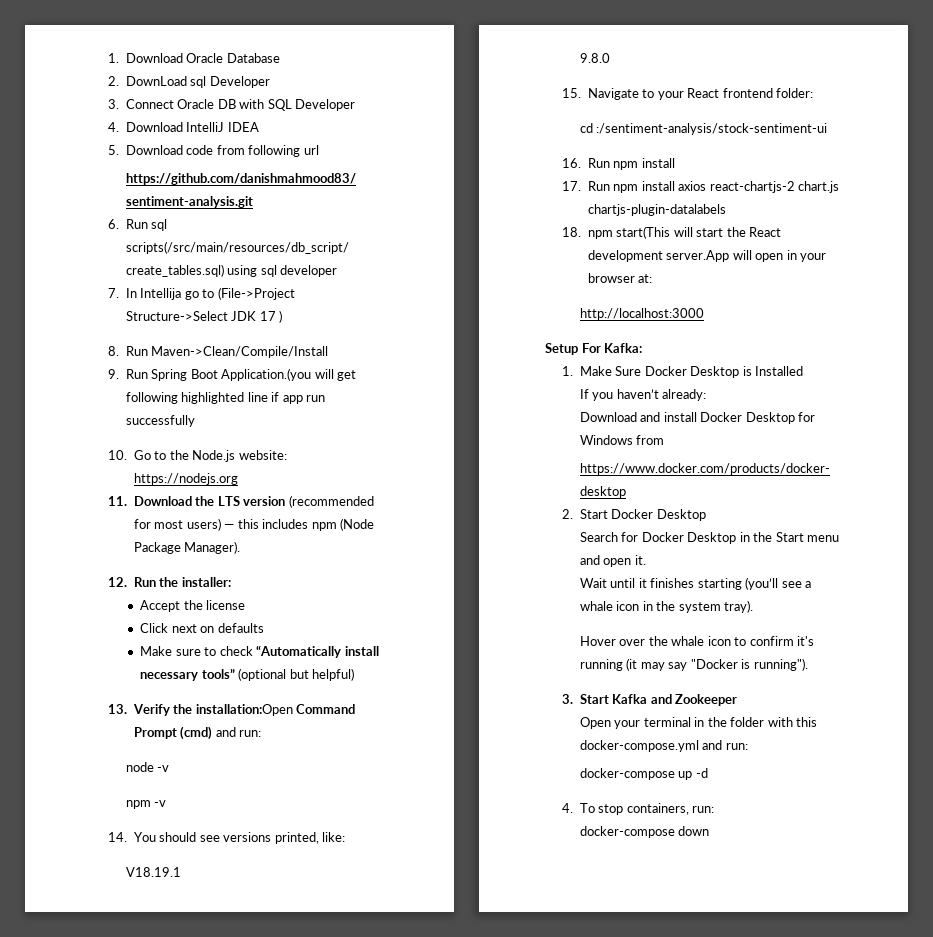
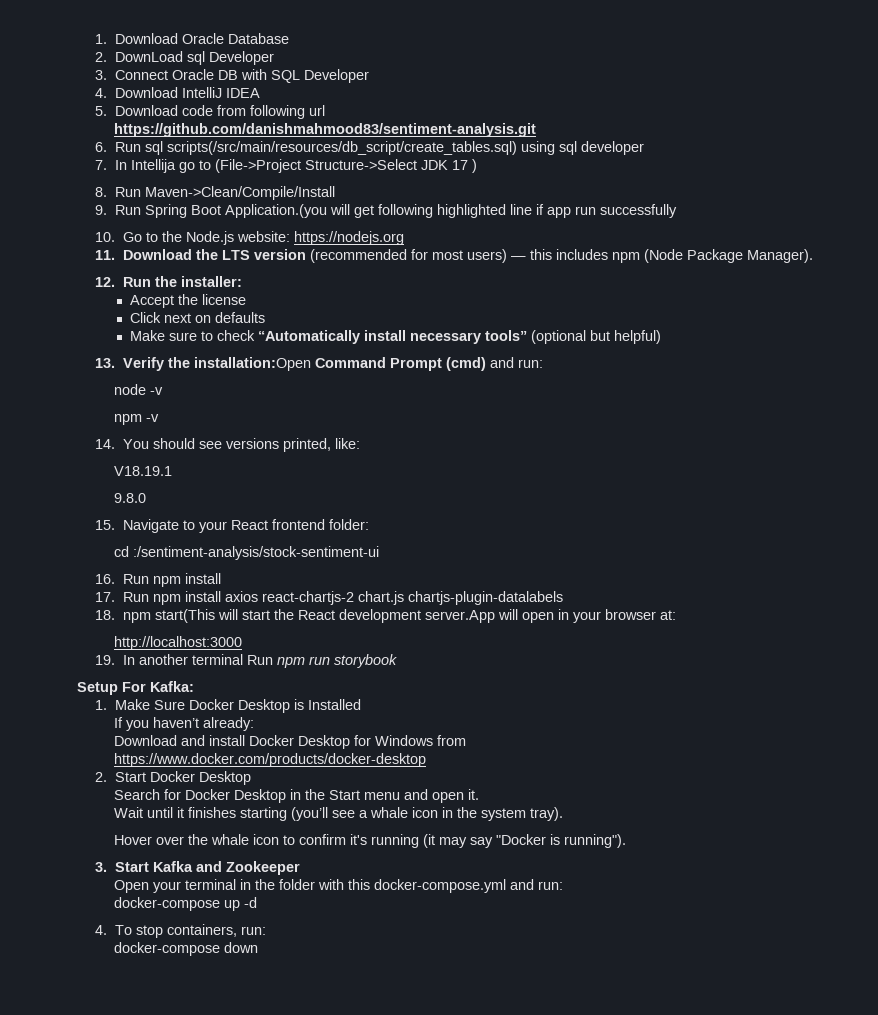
+ 19. In another terminal Run npm run storybook

